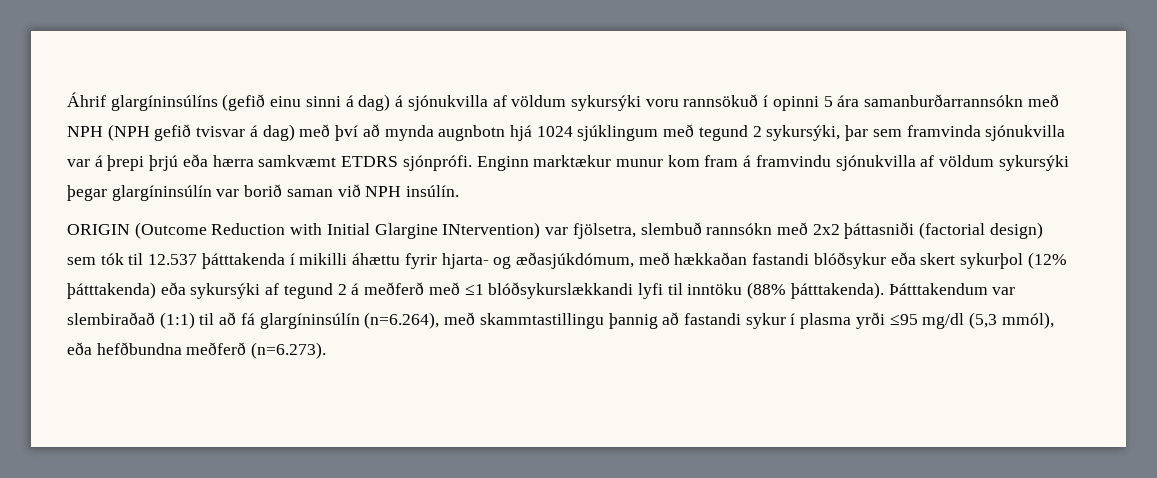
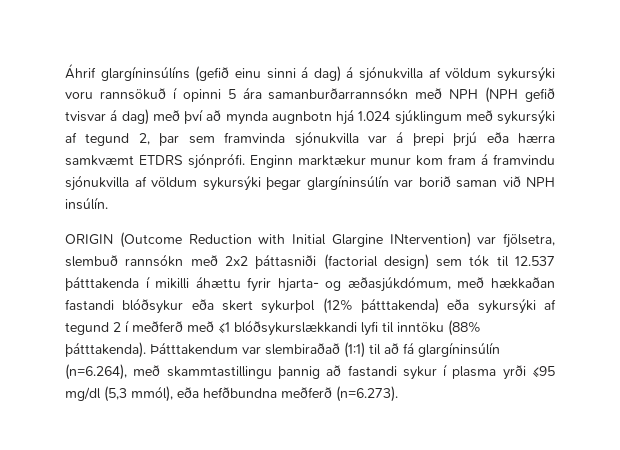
- Áhrif glargíninsúlíns (gefið einu sinni á dag) á sjónukvilla af völdum sykursýki voru rannsökuð í opinni 5 ára samanburðarrannsókn með NPH (NPH gefið tvisvar á dag) með því að mynda augnbotn hjá 1024 sjúklingum með tegund 2 sykursýki, þar sem framvinda sjónukvilla var á þrepi þrjú eða hærra samkvæmt ETDRS sjónprófi.
+ Áhrif glargíninsúlíns (gefið einu sinni á dag) á sjónukvilla af völdum sykursýki voru rannsökuð í opinni 5 ára samanburðarrannsókn með NPH (NPH gefið tvisvar á dag) með því að mynda augnbotn hjá 1.024 sjúklingum með sykursýki af tegund 2, þar sem framvinda sjónukvilla var á þrepi þrjú eða hærra samkvæmt ETDRS sjónprófi.
- ORIGIN (Outcome Reduction with Initial Glargine INtervention) var fjölsetra, slembuð rannsókn með 2x2 þáttasniði (factorial design) sem tók til 12.537 þátttakenda í mikilli áhættu fyrir hjarta- og æðasjúkdómum, með hækkaðan fastandi blóðsykur eða skert sykurþol (12% þátttakenda) eða sykursýki af tegund 2 á meðferð með ≤1 blóðsykurslækkandi lyfi til inntöku (88% þátttakenda).
+ ORIGIN (Outcome Reduction with Initial Glargine INtervention) var fjölsetra, slembuð rannsókn með 2x2 þáttasniði (factorial design) sem tók til 12.537 þátttakenda í mikilli áhættu fyrir hjarta- og æðasjúkdómum, með hækkaðan fastandi blóðsykur eða skert sykurþol (12% þátttakenda) eða sykursýki af tegund 2 í meðferð með ≤1 blóðsykurslækkandi lyfi til inntöku (88% þátttakenda).

